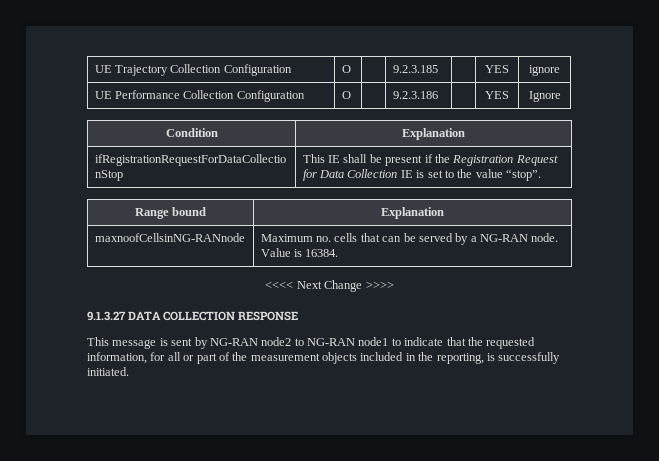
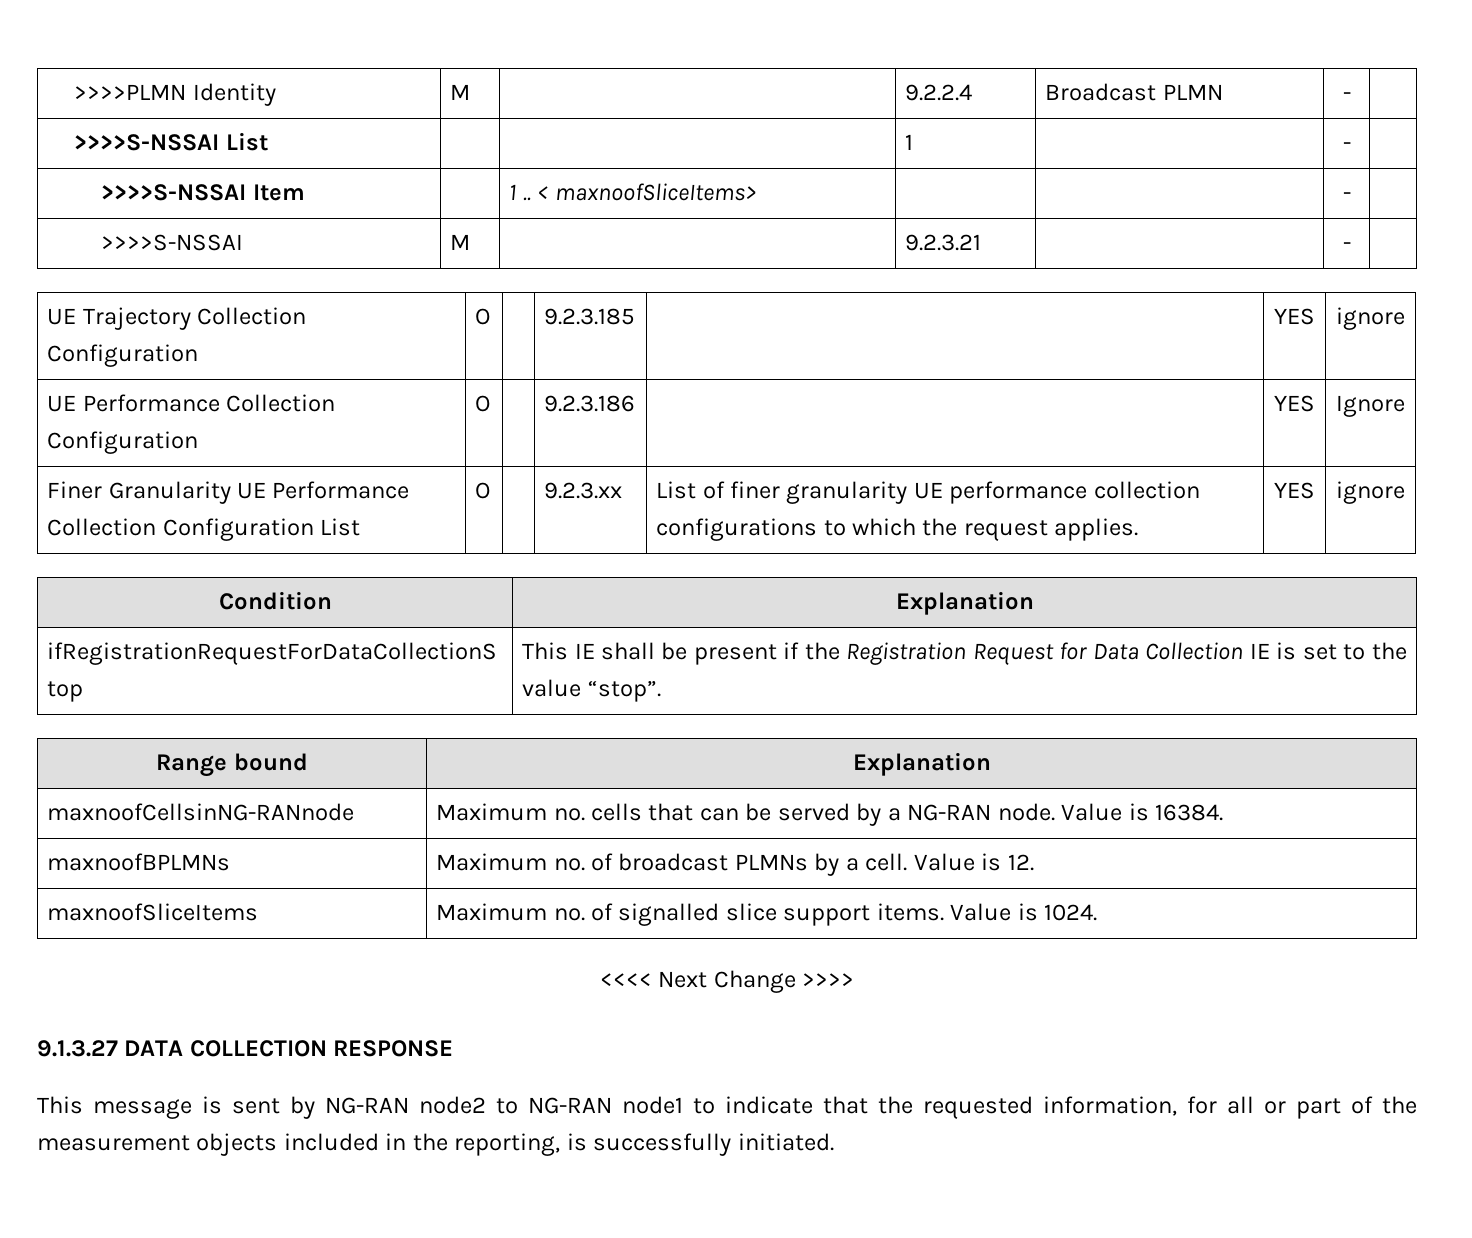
+ >>>>PLMN Identity | M | | 9.2.2.4 | Broadcast PLMN | - |
+ >>>>S-NSSAI List | | | 1 | | - |
+ >>>>S-NSSAI Item | | 1 .. < maxnoofSliceItems> | | | - |
+ >>>>S-NSSAI | M | | 9.2.3.21 | | - |
+ Finer Granularity UE Performance Collection Configuration List | O | | 9.2.3.xx | List of finer granularity UE performance collection configurations to which the request applies. | YES | ignore
+ maxnoofBPLMNs | Maximum no. of broadcast PLMNs by a cell. Value is 12.
+ maxnoofSliceItems | Maximum no. of signalled slice support items. Value is 1024.

